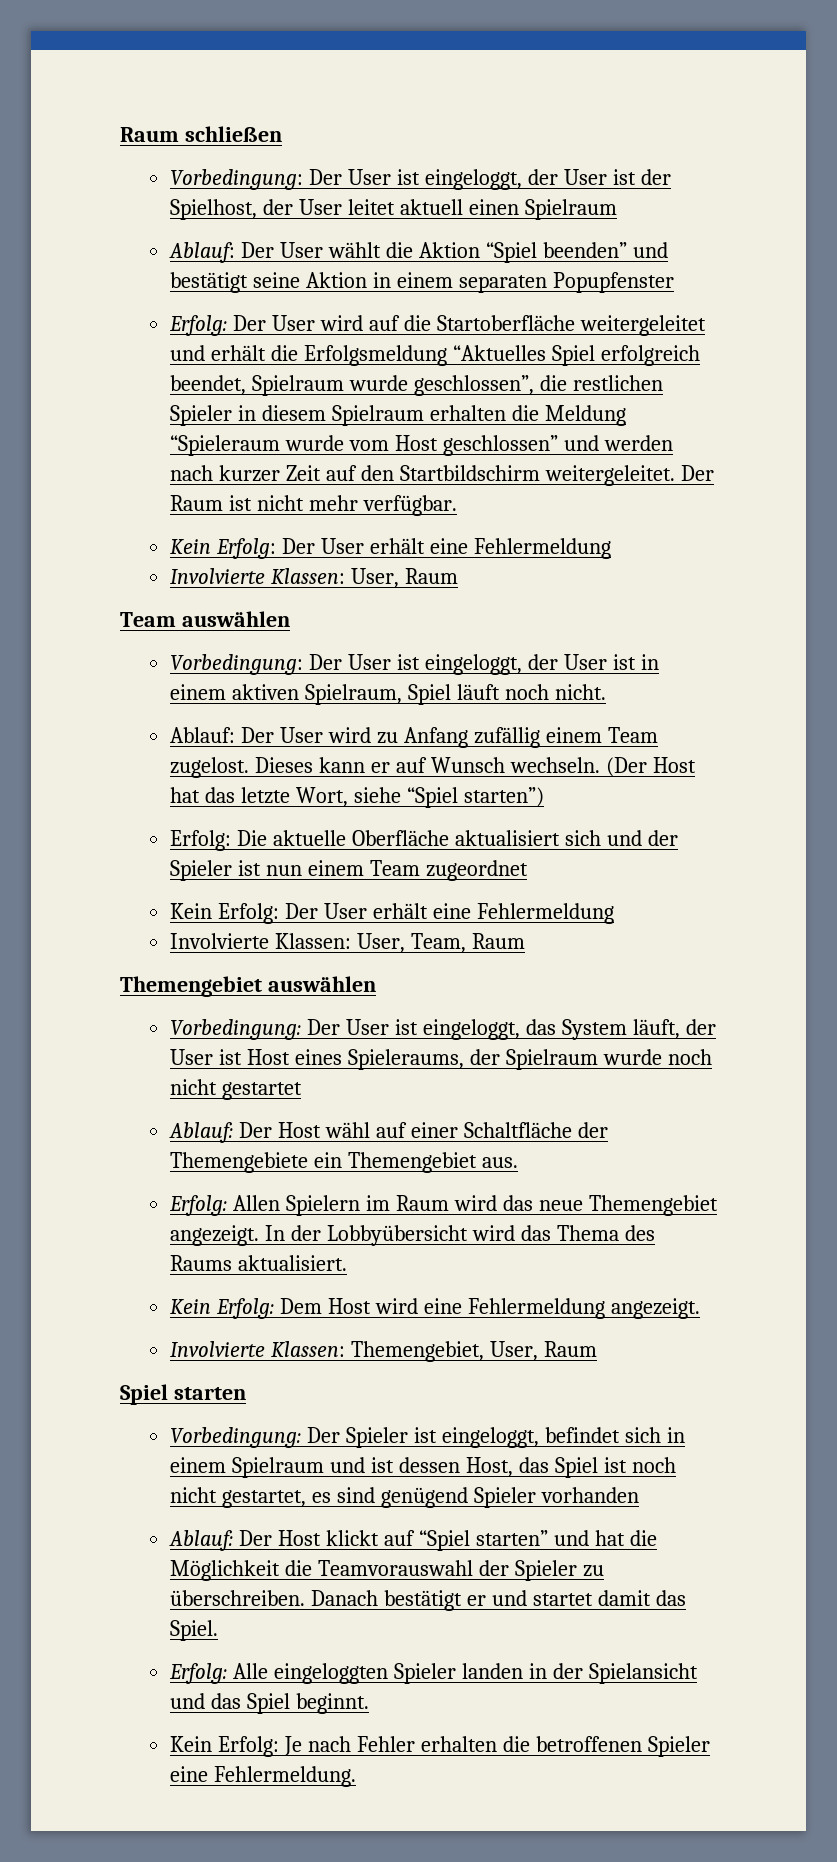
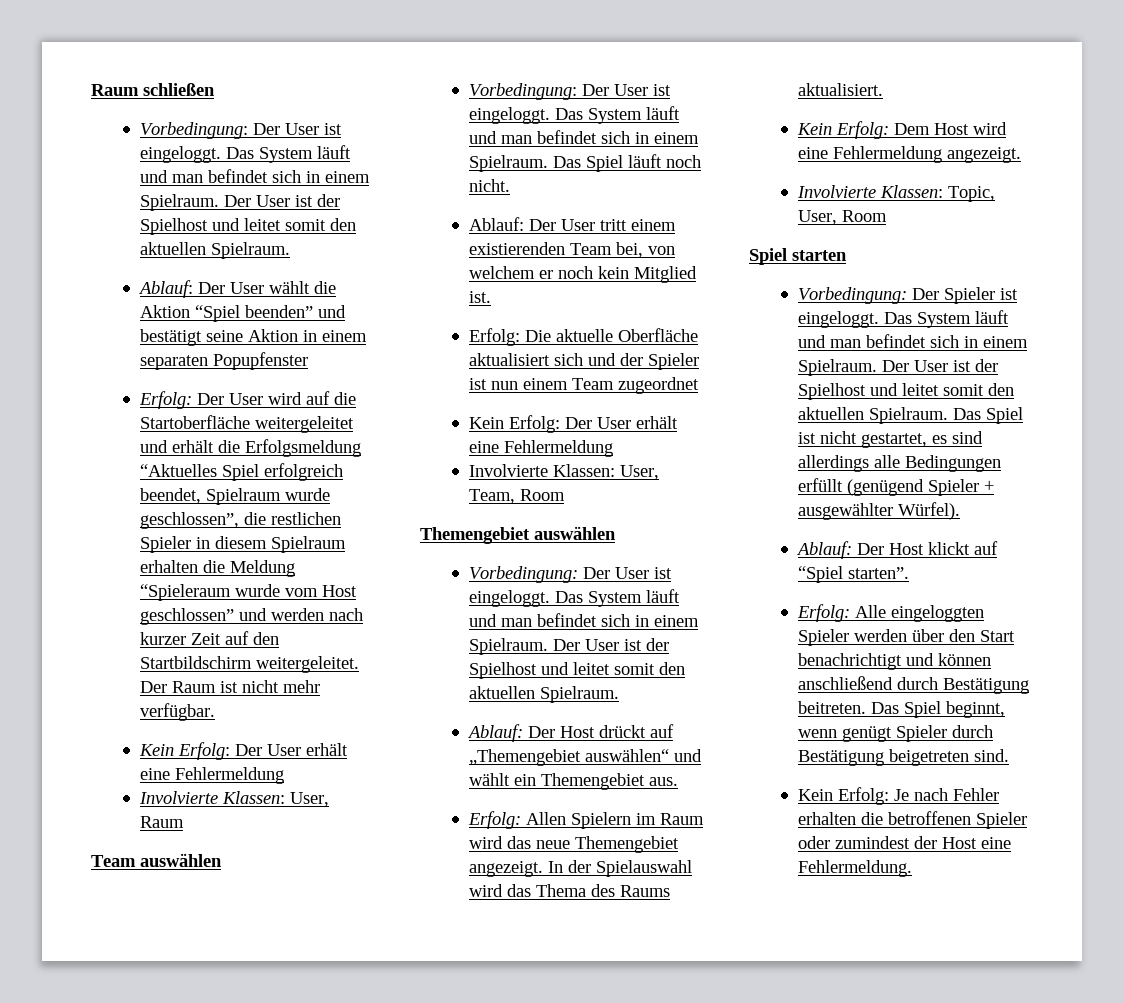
  Raum schließen
- Vorbedingung: Der User ist eingeloggt, der User ist der Spielhost, der User leitet aktuell einen Spielraum
+ Vorbedingung: Der User ist eingeloggt. Das System läuft und man befindet sich in einem Spielraum. Der User ist der Spielhost und leitet somit den aktuellen Spielraum.
- Vorbedingung: Der User ist eingeloggt, der User ist in einem aktiven Spielraum, Spiel läuft noch nicht.
+ Vorbedingung: Der User ist eingeloggt. Das System läuft und man befindet sich in einem Spielraum. Das Spiel läuft noch nicht.
- Ablauf: Der User wird zu Anfang zufällig einem Team zugelost. Dieses kann er auf Wunsch wechseln. (Der Host hat das letzte Wort, siehe “Spiel starten”)
+ Ablauf: Der User tritt einem existierenden Team bei, von welchem er noch kein Mitglied ist.
- Involvierte Klassen: User, Team, Raum
+ Involvierte Klassen: User, Team, Room
  Themengebiet auswählen
- Vorbedingung: Der User ist eingeloggt, das System läuft, der User ist Host eines Spieleraums, der Spielraum wurde noch nicht gestartet
- Ablauf: Der Host wähl auf einer Schaltfläche der Themengebiete ein Themengebiet aus.
+ Vorbedingung: Der User ist eingeloggt. Das System läuft und man befindet sich in einem Spielraum. Der User ist der Spielhost und leitet somit den aktuellen Spielraum.
+ Ablauf: Der Host drückt auf „Themengebiet auswählen“ und wählt ein Themengebiet aus.
- In der Lobbyübersicht wird das Thema des Raums aktualisiert.
+ In der Spielauswahl wird das Thema des Raums aktualisiert.
- Involvierte Klassen: Themengebiet, User, Raum
+ Involvierte Klassen: Topic, User, Room
- Vorbedingung: Der Spieler ist eingeloggt, befindet sich in einem Spielraum und ist dessen Host, das Spiel ist noch nicht gestartet, es sind genügend Spieler vorhanden
+ Vorbedingung: Der Spieler ist eingeloggt. Das System läuft und man befindet sich in einem Spielraum. Der User ist der Spielhost und leitet somit den aktuellen Spielraum. Das Spiel ist nicht gestartet, es sind allerdings alle Bedingungen erfüllt (genügend Spieler + ausgewählter Würfel).
- Ablauf: Der Host klickt auf “Spiel starten” und hat die Möglichkeit die Teamvorauswahl der Spieler zu überschreiben. Danach bestätigt er und startet damit das Spiel.
- Erfolg: Alle eingeloggten Spieler landen in der Spielansicht und das Spiel beginnt.
+ Ablauf: Der Host klickt auf “Spiel starten”.
+ Erfolg: Alle eingeloggten Spieler werden über den Start benachrichtigt und können anschließend durch Bestätigung beitreten. Das Spiel beginnt, wenn genügt Spieler durch Bestätigung beigetreten sind.
- Kein Erfolg: Je nach Fehler erhalten die betroffenen Spieler eine Fehlermeldung.
+ Kein Erfolg: Je nach Fehler erhalten die betroffenen Spieler oder zumindest der Host eine Fehlermeldung.

